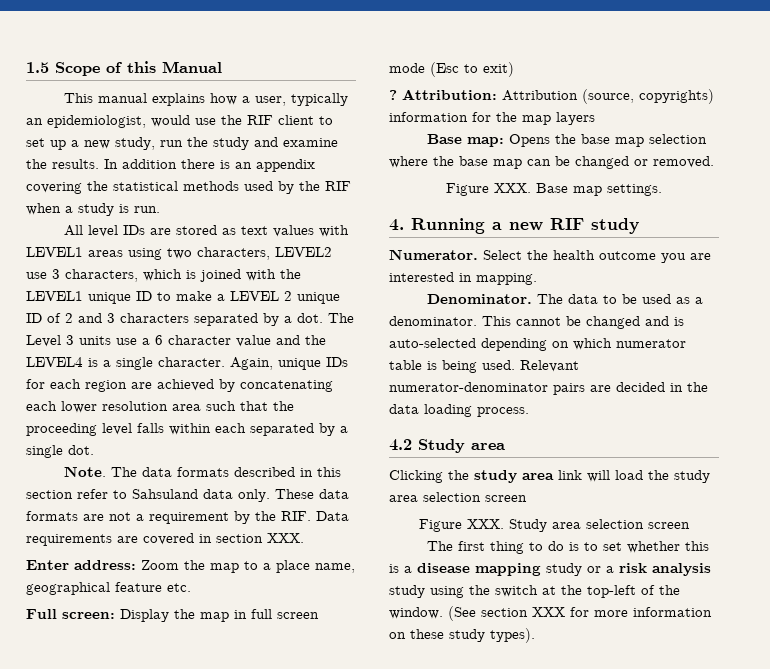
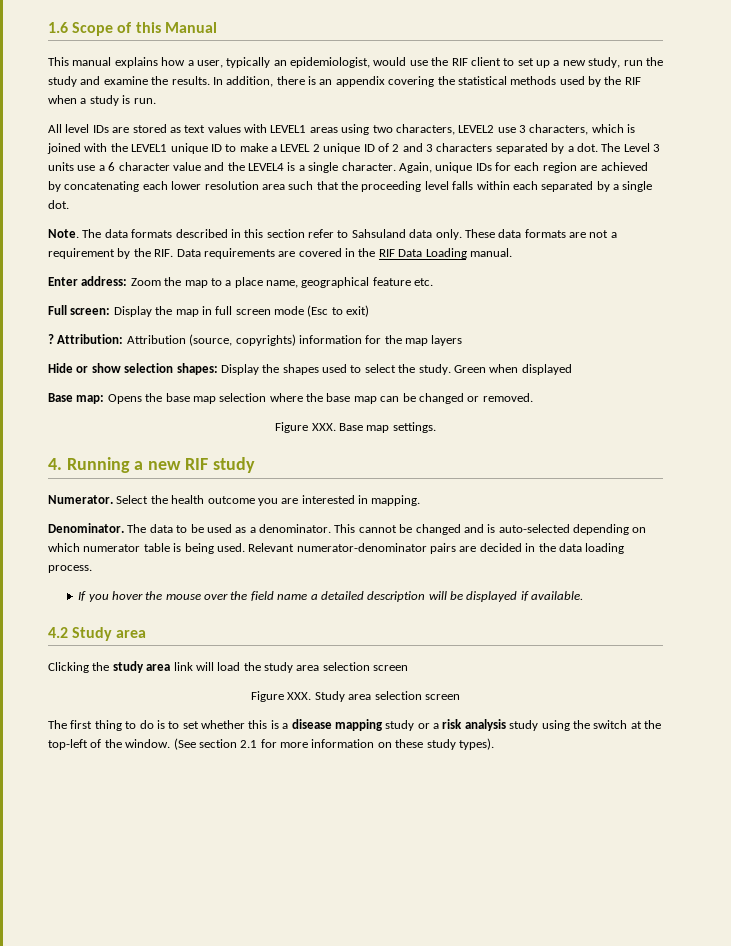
- 1.5 Scope of this Manual
+ 1.6 Scope of this Manual
- In addition there is an appendix covering the statistical methods used by the RIF when a study is run.
+ In addition, there is an appendix covering the statistical methods used by the RIF when a study is run.
- These data formats are not a requirement by the RIF. Data requirements are covered in section XXX.
+ These data formats are not a requirement by the RIF. Data requirements are covered in the RIF Data Loading manual.
+ Hide or show selection shapes: Display the shapes used to select the study. Green when displayed
+ If you hover the mouse over the field name a detailed description will be displayed if available.
- (See section XXX for more information on these study types).
+ (See section 2.1 for more information on these study types).

